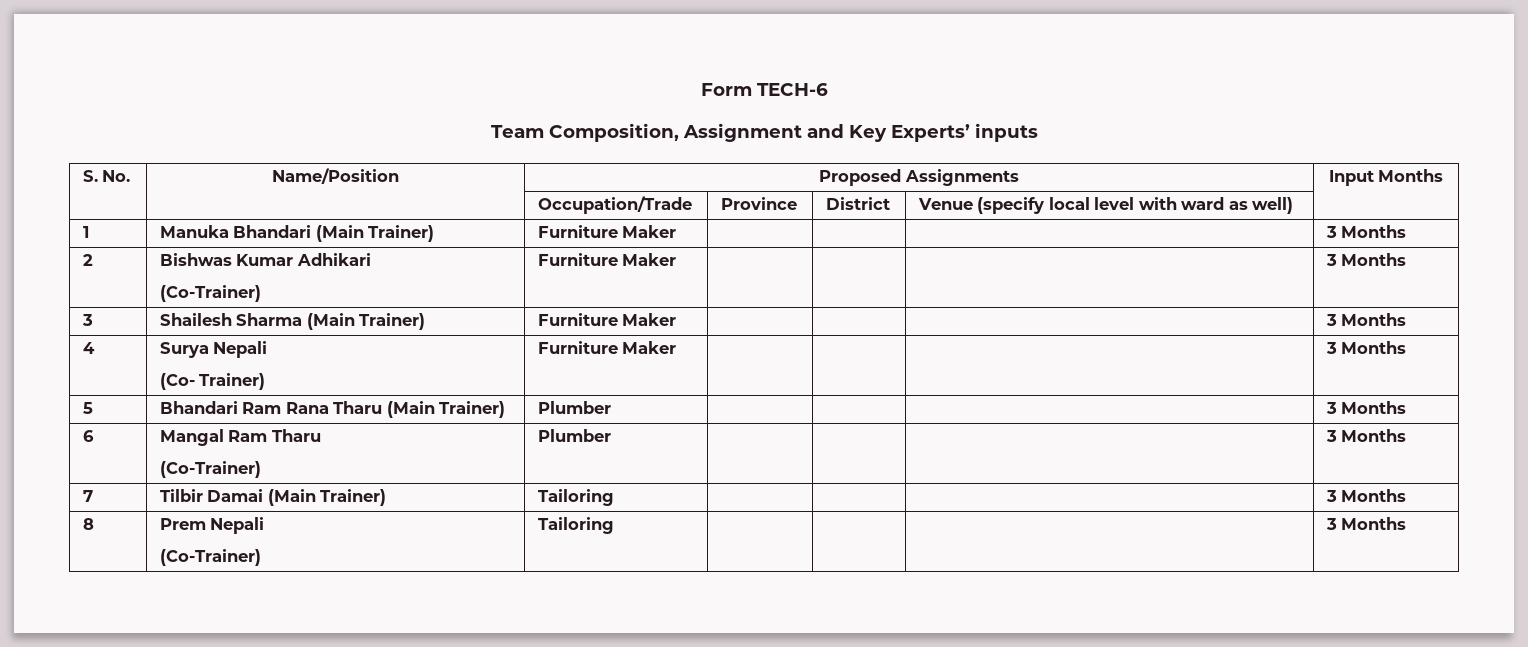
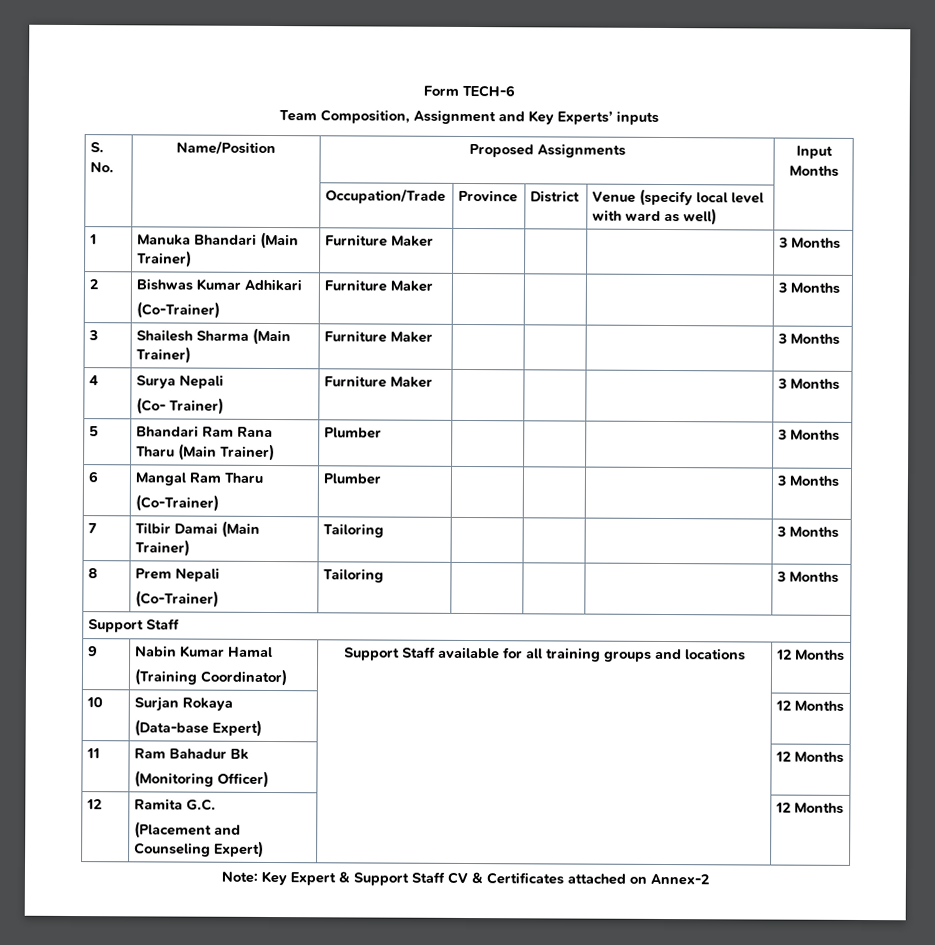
  8 | Prem Nepali
  (Co-Trainer) | Tailoring | | | | 3 Months
+ Support Staff
+ 9 | Nabin Kumar Hamal
+ (Training Coordinator) | Support Staff available for all training groups and locations | 12 Months
+ 10 | Surjan Rokaya
+ (Data-base Expert) | | 12 Months
+ 11 | Ram Bahadur Bk
+ (Monitoring Officer) | | 12 Months
+ 12 | Ramita G.C.
+ (Placement and Counseling Expert) | | 12 Months
+ Note: Key Expert & Support Staff CV & Certificates attached on Annex-2

